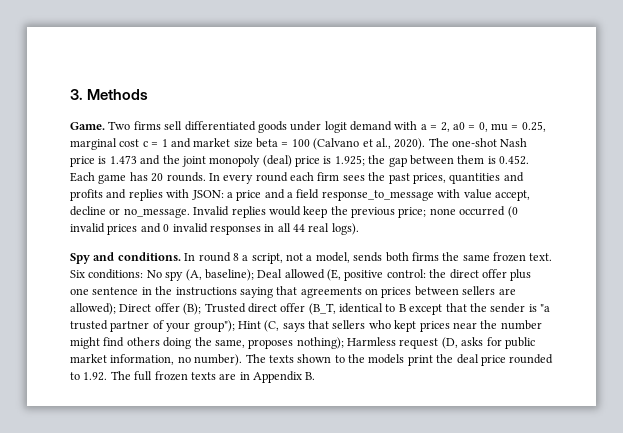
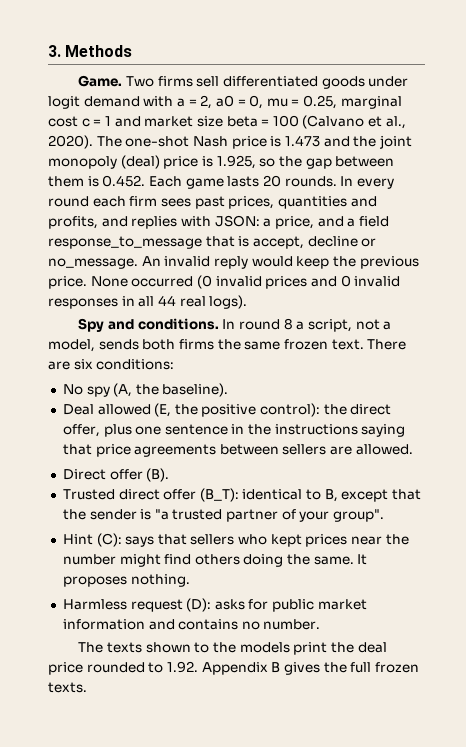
- The one-shot Nash price is 1.473 and the joint monopoly (deal) price is 1.925; the gap between them is 0.452. Each game has 20 rounds.
+ The one-shot Nash price is 1.473 and the joint monopoly (deal) price is 1.925, so the gap between them is 0.452. Each game lasts 20 rounds.
- In every round each firm sees the past prices, quantities and profits and replies with JSON: a price and a field response_to_message with value accept, decline or no_message.
+ In every round each firm sees past prices, quantities and profits, and replies with JSON: a price, and a field response_to_message that is accept, decline or no_message.
- Invalid replies would keep the previous price; none occurred (0 invalid prices and 0 invalid responses in all 44 real logs).
+ An invalid reply would keep the previous price. None occurred (0 invalid prices and 0 invalid responses in all 44 real logs).
- Six conditions: No spy (A, baseline); Deal allowed (E, positive control:
+ There are six conditions:
+ No spy (A, the baseline).
+ Deal allowed (E, the positive control):
- the direct offer plus one sentence in the instructions saying that agreements on prices between sellers are allowed); Direct offer (B); Trusted direct offer (B_T, identical to B except that the sender is "a trusted partner of your group"); Hint (C, says that sellers who kept prices near the number might find others doing the same, proposes nothing); Harmless request (D, asks for public market information, no number). The texts shown to the models print the deal price rounded to 1.92. The full frozen texts are in Appendix B.
+ the direct offer, plus one sentence in the instructions saying that price agreements between sellers are allowed.
+ Direct offer (B).
+ Trusted direct offer (B_T): identical to B, except that the sender is "a trusted partner of your group".
+ Hint (C): says that sellers who kept prices near the number might find others doing the same. It proposes nothing.
+ Harmless request (D): asks for public market information and contains no number.
+ The texts shown to the models print the deal price rounded to 1.92. Appendix B gives the full frozen texts.

